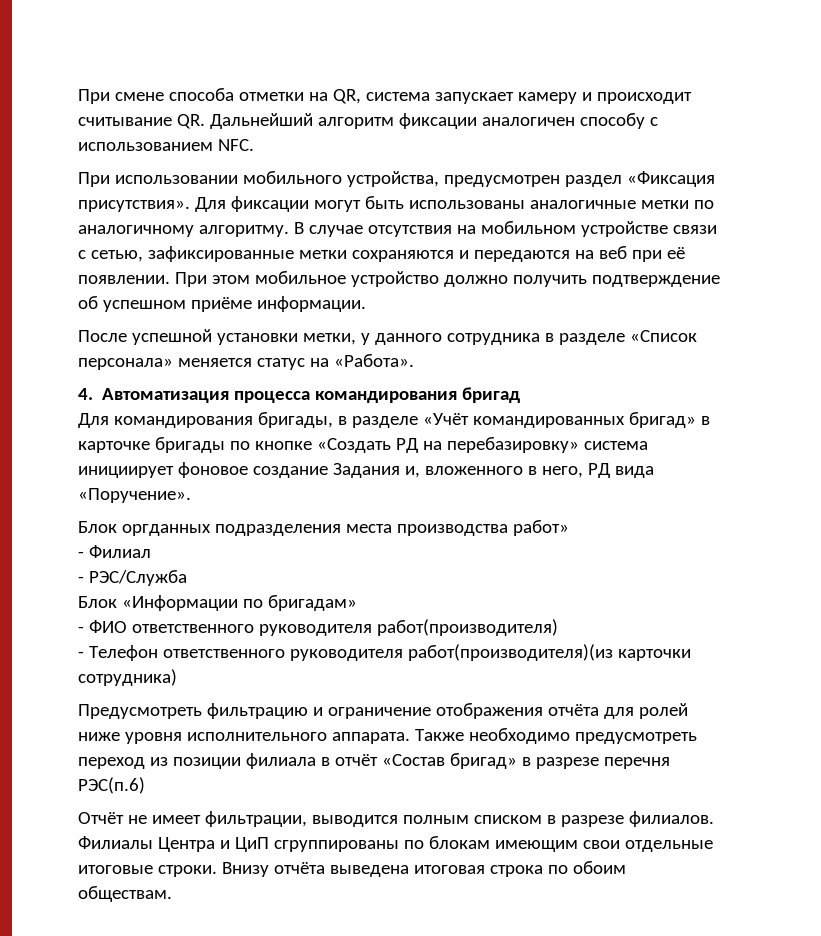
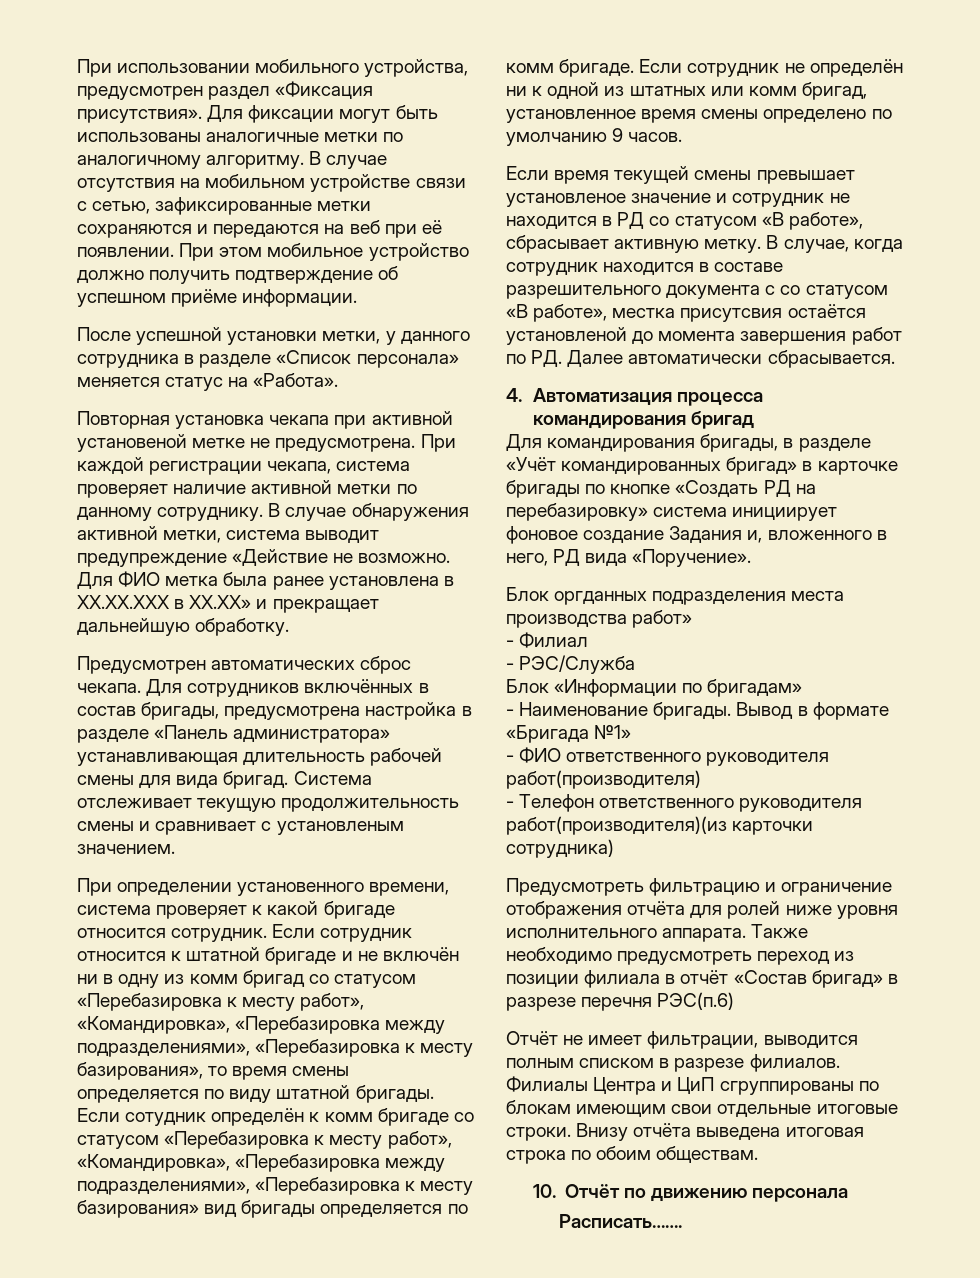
- При смене способа отметки на QR, система запускает камеру и происходит считывание QR. Дальнейший алгоритм фиксации аналогичен способу с использованием NFC.
+ Повторная установка чекапа при активной установеной метке не предусмотрена. При каждой регистрации чекапа, система проверяет наличие активной метки по данному сотруднику. В случае обнаружения активной метки, система выводит предупреждение «Действие не возможно. Для ФИО метка была ранее установлена в ХХ.ХХ.ХХХ в ХХ.ХХ» и прекращает дальнейшую обработку.
+ Предусмотрен автоматических сброс чекапа. Для сотрудников включённых в состав бригады, предусмотрена настройка в разделе «Панель администратора» устанавливающая длительность рабочей смены для вида бригад. Система отслеживает текущую продолжительность смены и сравнивает с установленым значением.
+ При определении установенного времени, система проверяет к какой бригаде относится сотрудник. Если сотрудник относится к штатной бригаде и не включён ни в одну из комм бригад со статусом «Перебазировка к месту работ», «Командировка», «Перебазировка между подразделениями», «Перебазировка к месту базирования», то время смены определяется по виду штатной бригады. Если сотудник определён к комм бригаде со статусом «Перебазировка к месту работ», «Командировка», «Перебазировка между подразделениями», «Перебазировка к месту базирования» вид бригады определяется по комм бригаде. Если сотрудник не определён ни к одной из штатных или комм бригад, установленное время смены определено по умолчанию 9 часов.
+ Если время текущей смены превышает установленое значение и сотрудник не находится в РД со статусом «В работе», сбрасывает активную метку. В случае, когда сотрудник находится в составе разрешительного документа с со статусом «В работе», местка присутсвия остаётся установленой до момента завершения работ по РД. Далее автоматически сбрасывается.
+ - Наименование бригады. Вывод в формате «Бригада №1»
+ 10. Отчёт по движению персонала
+ Расписать…….

